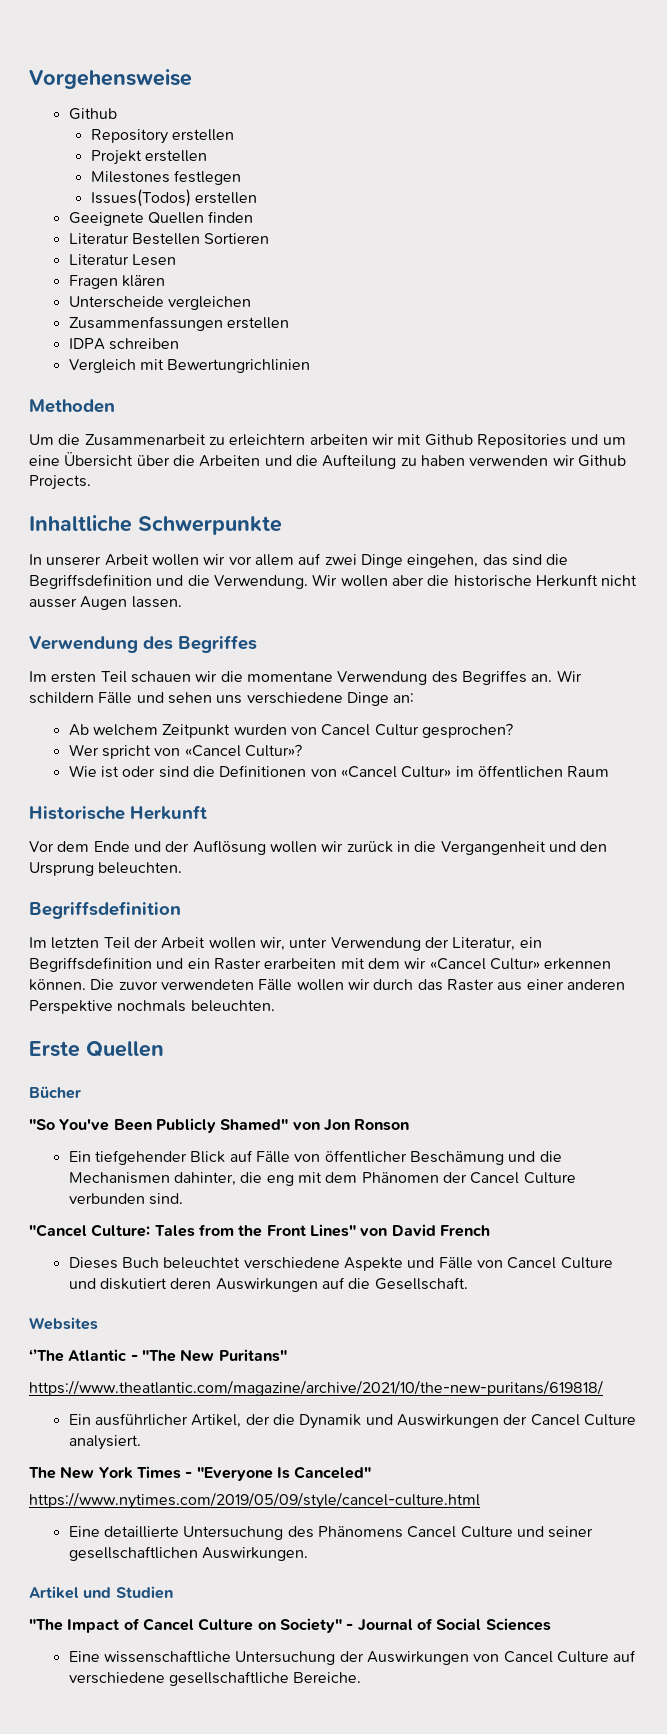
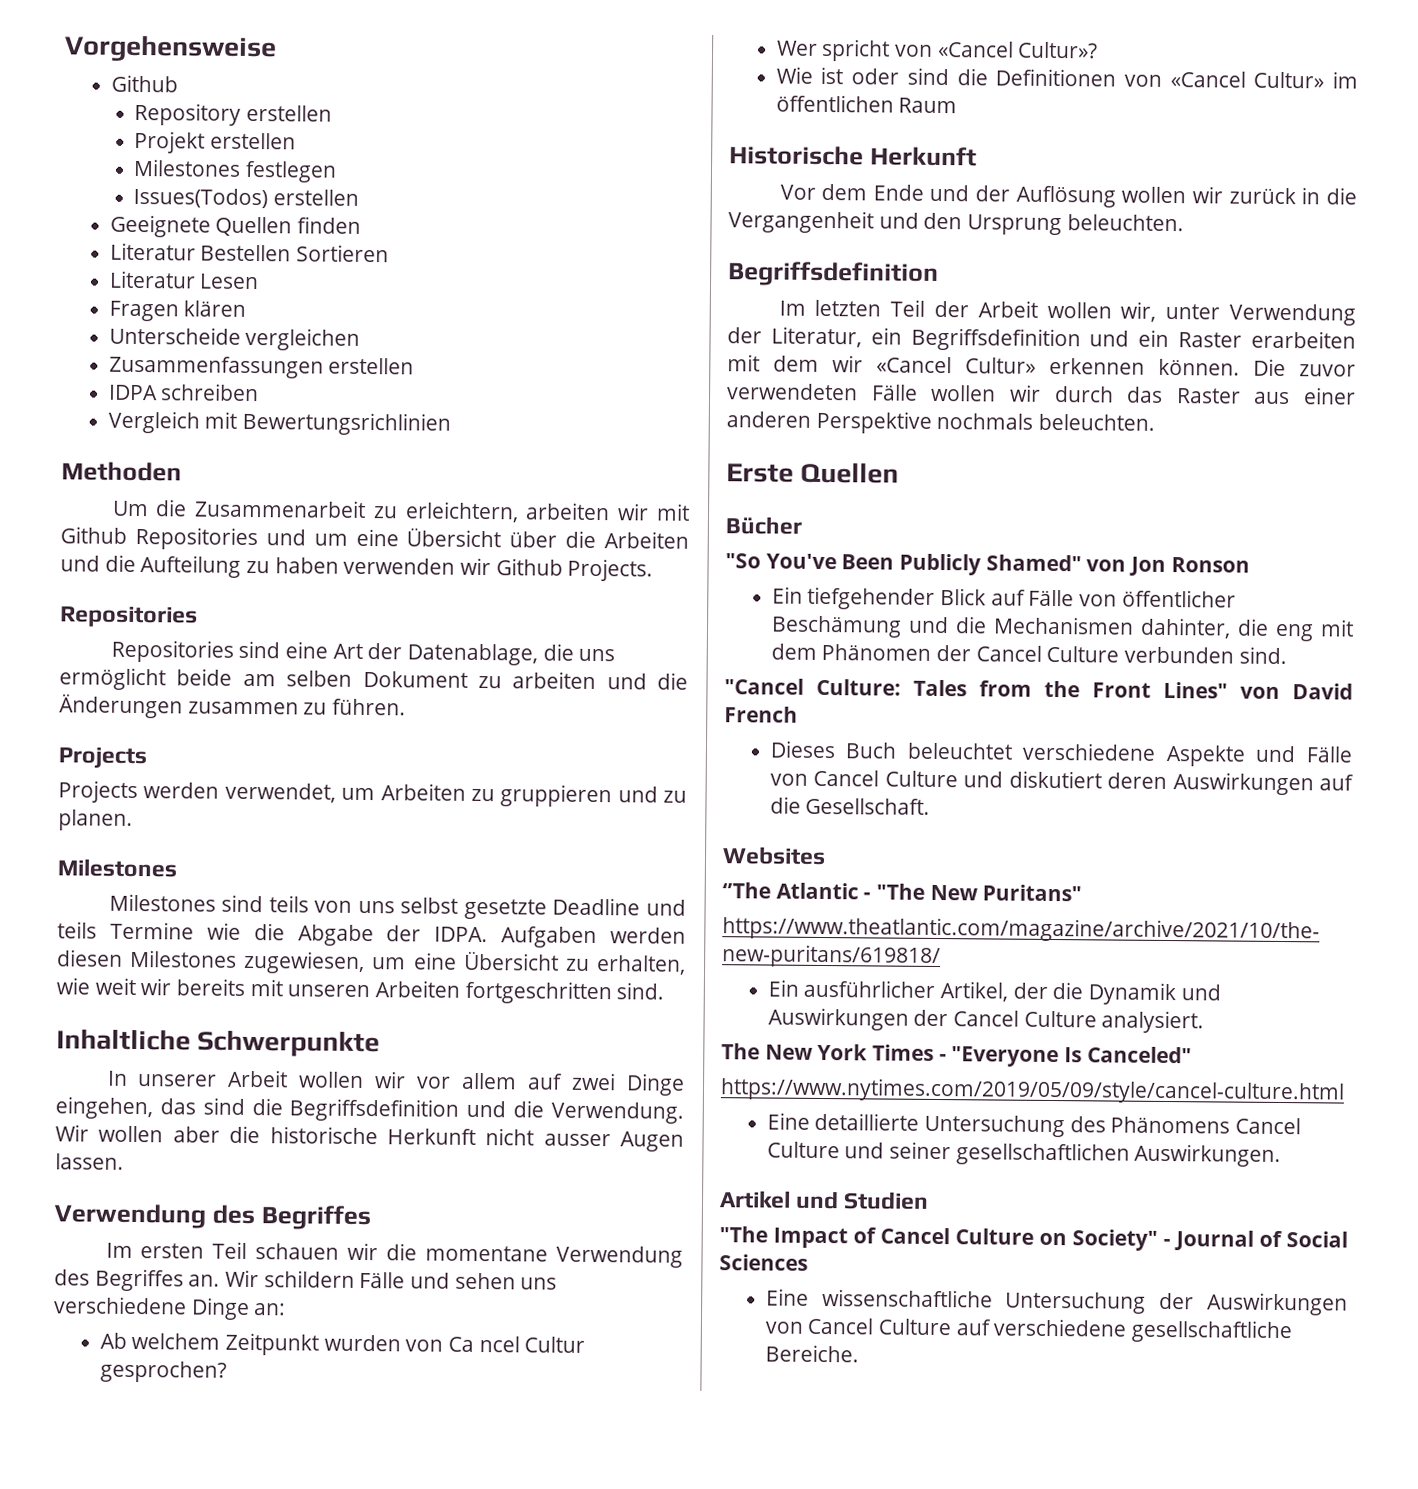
- Vergleich mit Bewertungrichlinien
+ Vergleich mit Bewertungsrichlinien
- Um die Zusammenarbeit zu erleichtern arbeiten wir mit Github Repositories und um eine Übersicht über die Arbeiten und die Aufteilung zu haben verwenden wir Github Projects.
+ Um die Zusammenarbeit zu erleichtern, arbeiten wir mit Github Repositories und um eine Übersicht über die Arbeiten und die Aufteilung zu haben verwenden wir Github Projects.
+ Repositories
+ Repositories sind eine Art der Datenablage, die uns ermöglicht beide am selben Dokument zu arbeiten und die Änderungen zusammen zu führen.
+ Projects
+ Projects werden verwendet, um Arbeiten zu gruppieren und zu planen.
+ Milestones
+ Milestones sind teils von uns selbst gesetzte Deadline und teils Termine wie die Abgabe der IDPA. Aufgaben werden diesen Milestones zugewiesen, um eine Übersicht zu erhalten, wie weit wir bereits mit unseren Arbeiten fortgeschritten sind.
- Ab welchem Zeitpunkt wurden von Cancel Cultur gesprochen?
+ Ab welchem Zeitpunkt wurden von Ca ncel Cultur gesprochen?

